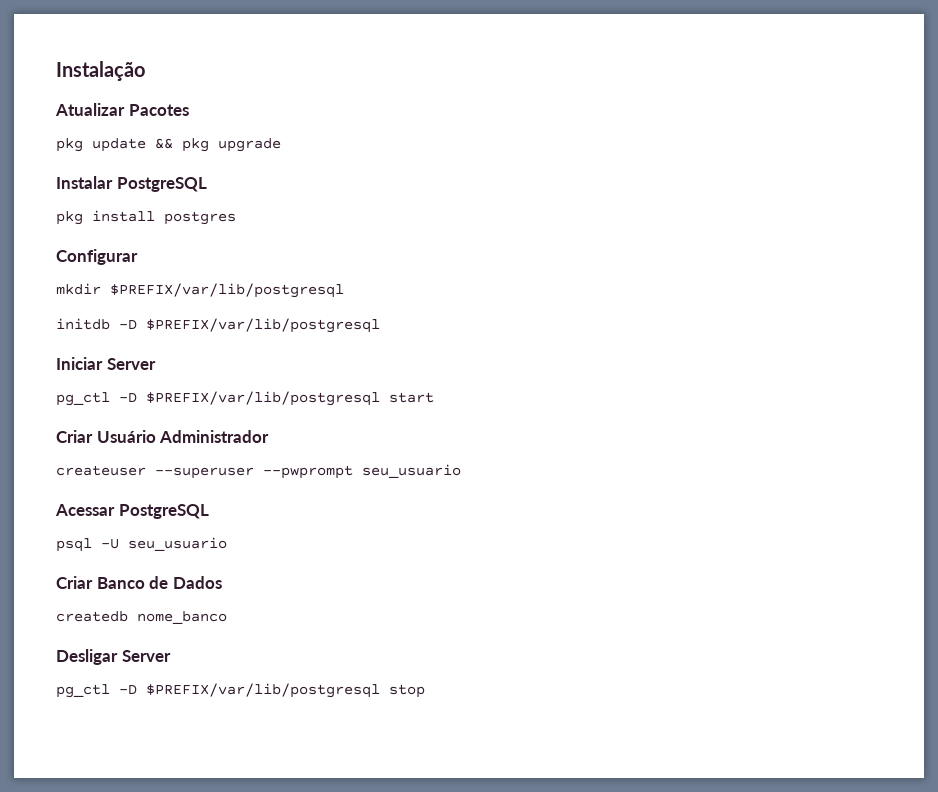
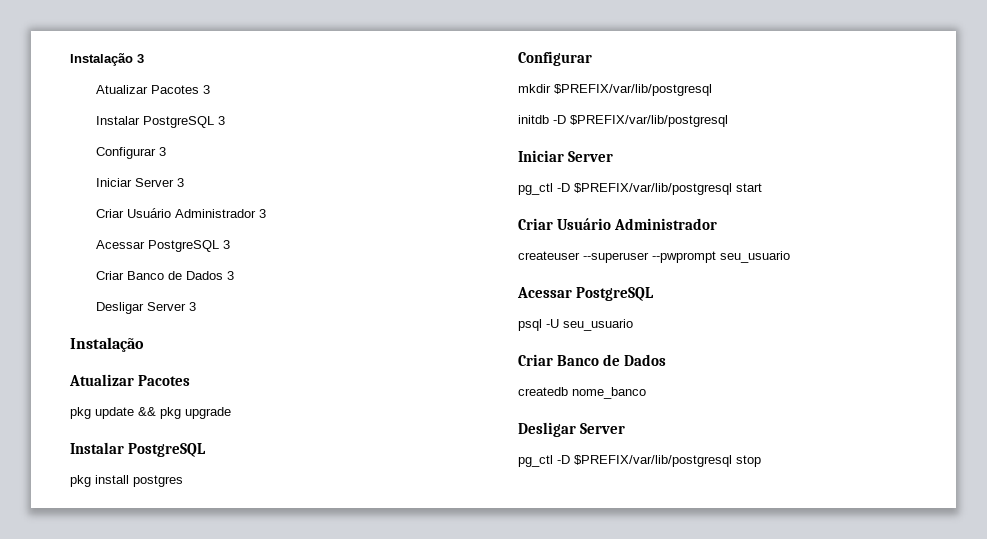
+ Instalação 3
+ Atualizar Pacotes 3
+ Instalar PostgreSQL 3
+ Configurar 3
+ Iniciar Server 3
+ Criar Usuário Administrador 3
+ Acessar PostgreSQL 3
+ Criar Banco de Dados 3
+ Desligar Server 3

